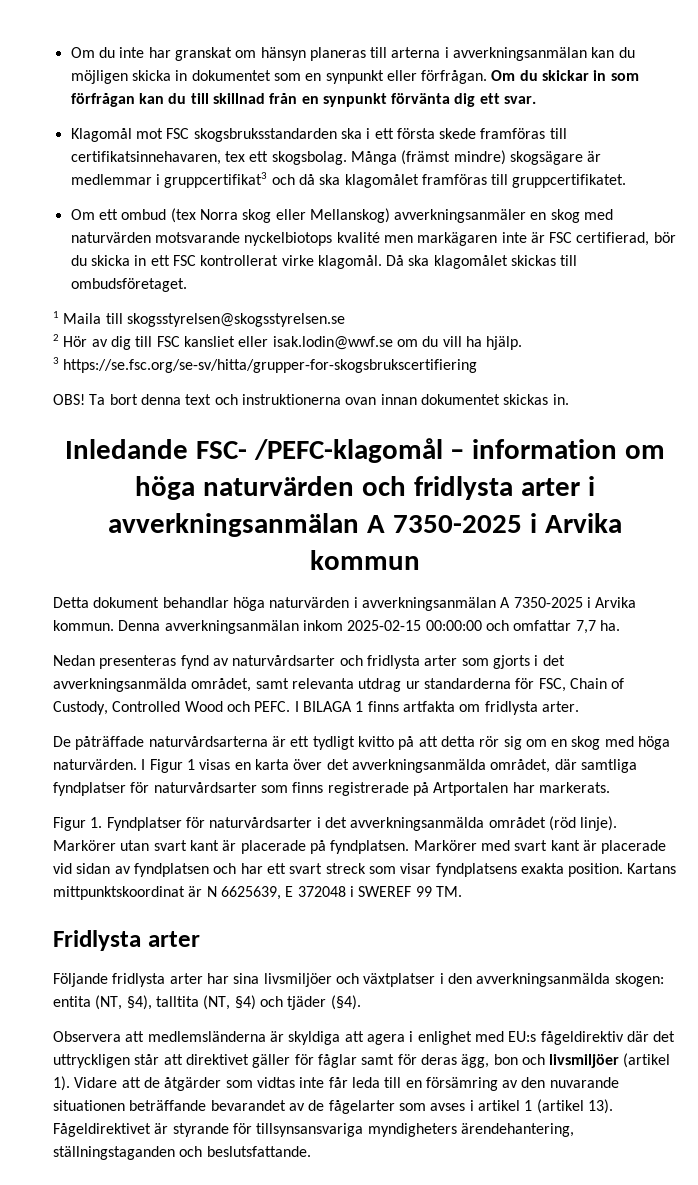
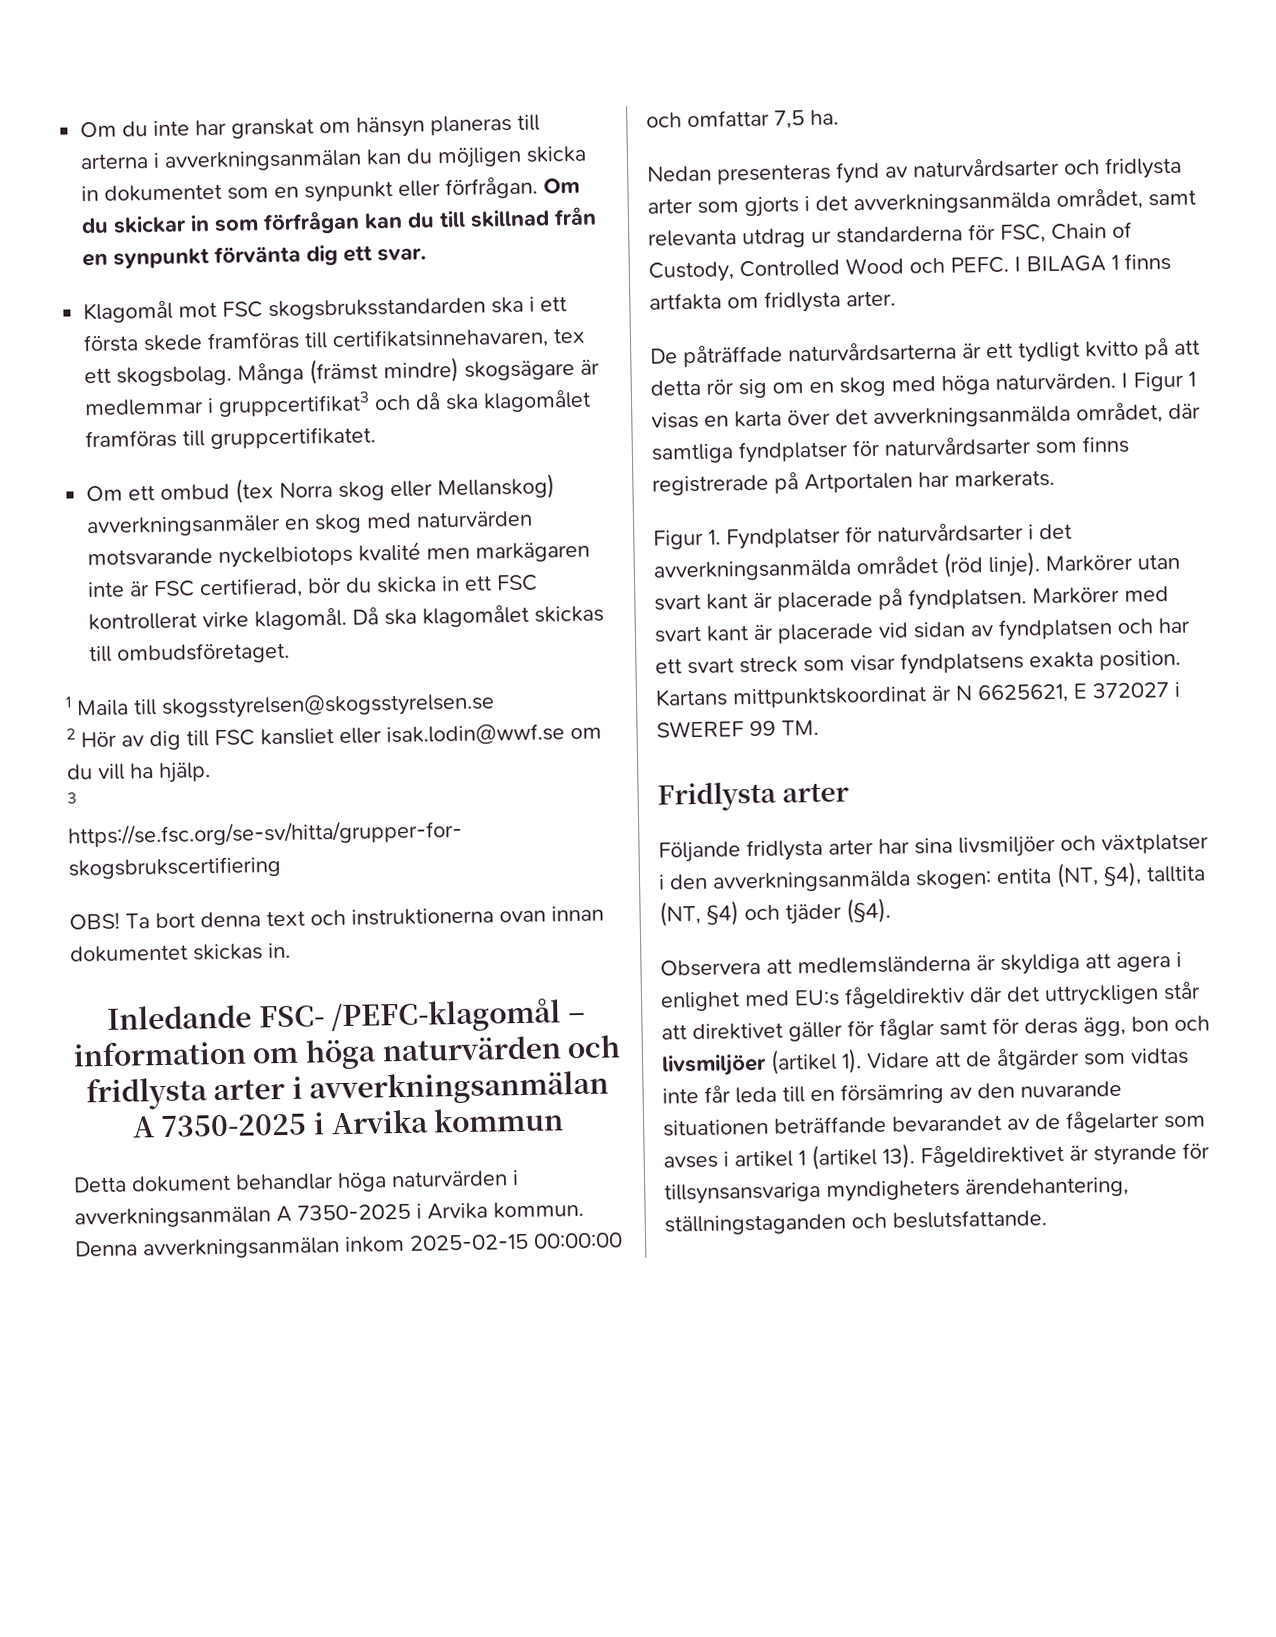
- Denna avverkningsanmälan inkom 2025-02-15 00:00:00 och omfattar 7,7 ha.
+ Denna avverkningsanmälan inkom 2025-02-15 00:00:00 och omfattar 7,5 ha.
- Kartans mittpunktskoordinat är N 6625639, E 372048 i SWEREF 99 TM.
+ Kartans mittpunktskoordinat är N 6625621, E 372027 i SWEREF 99 TM.

